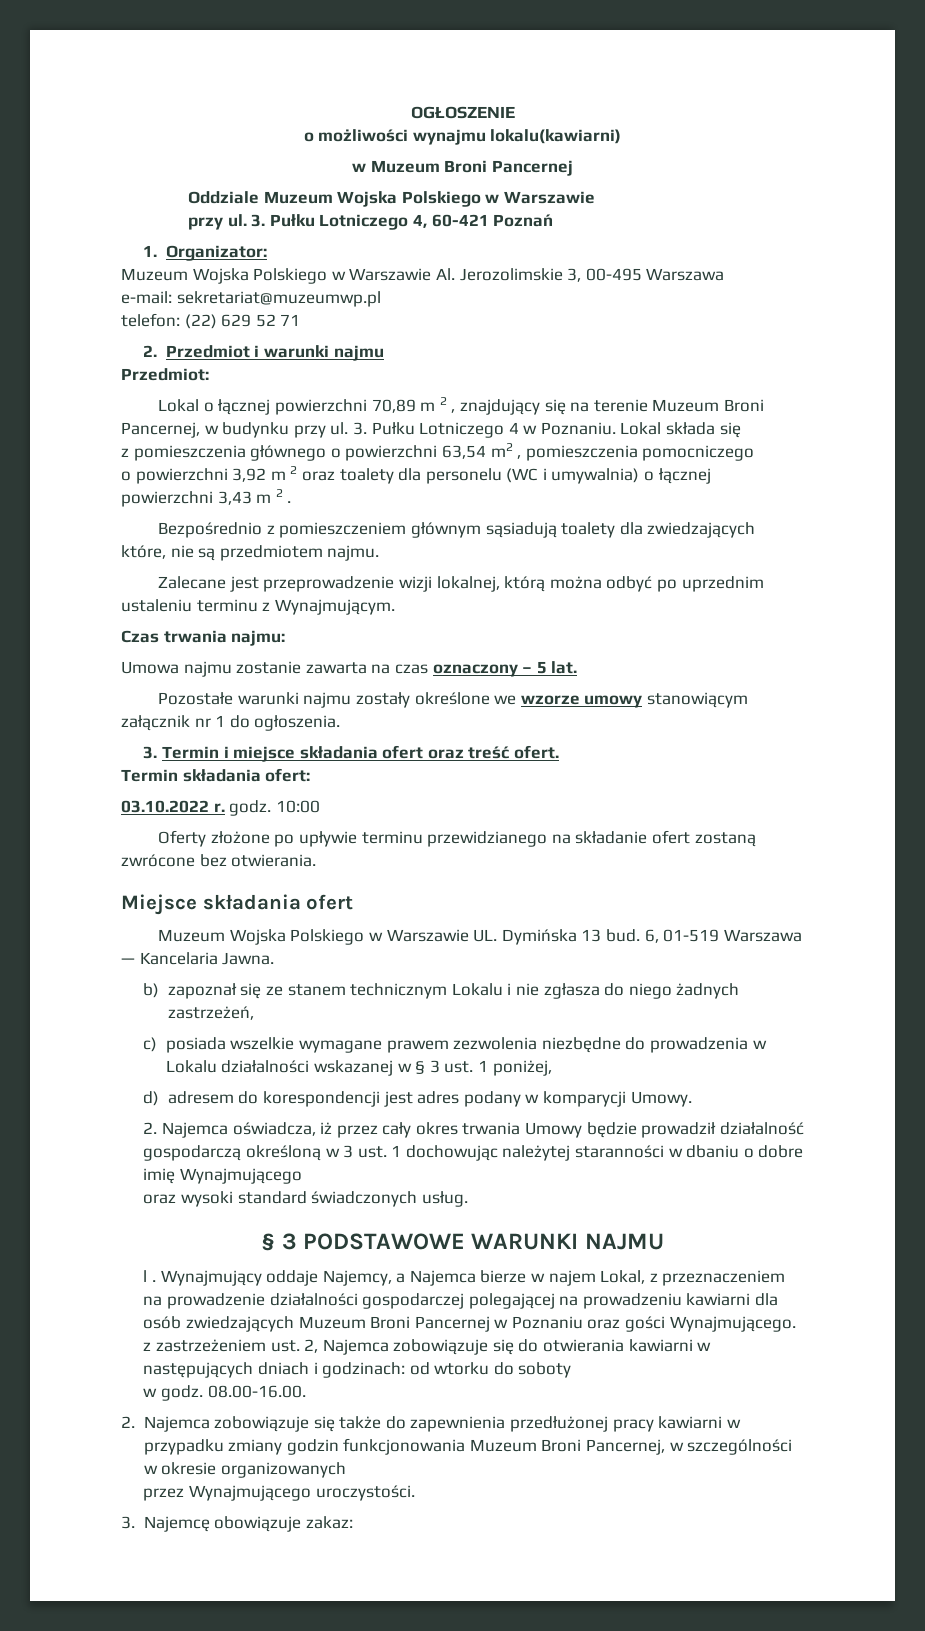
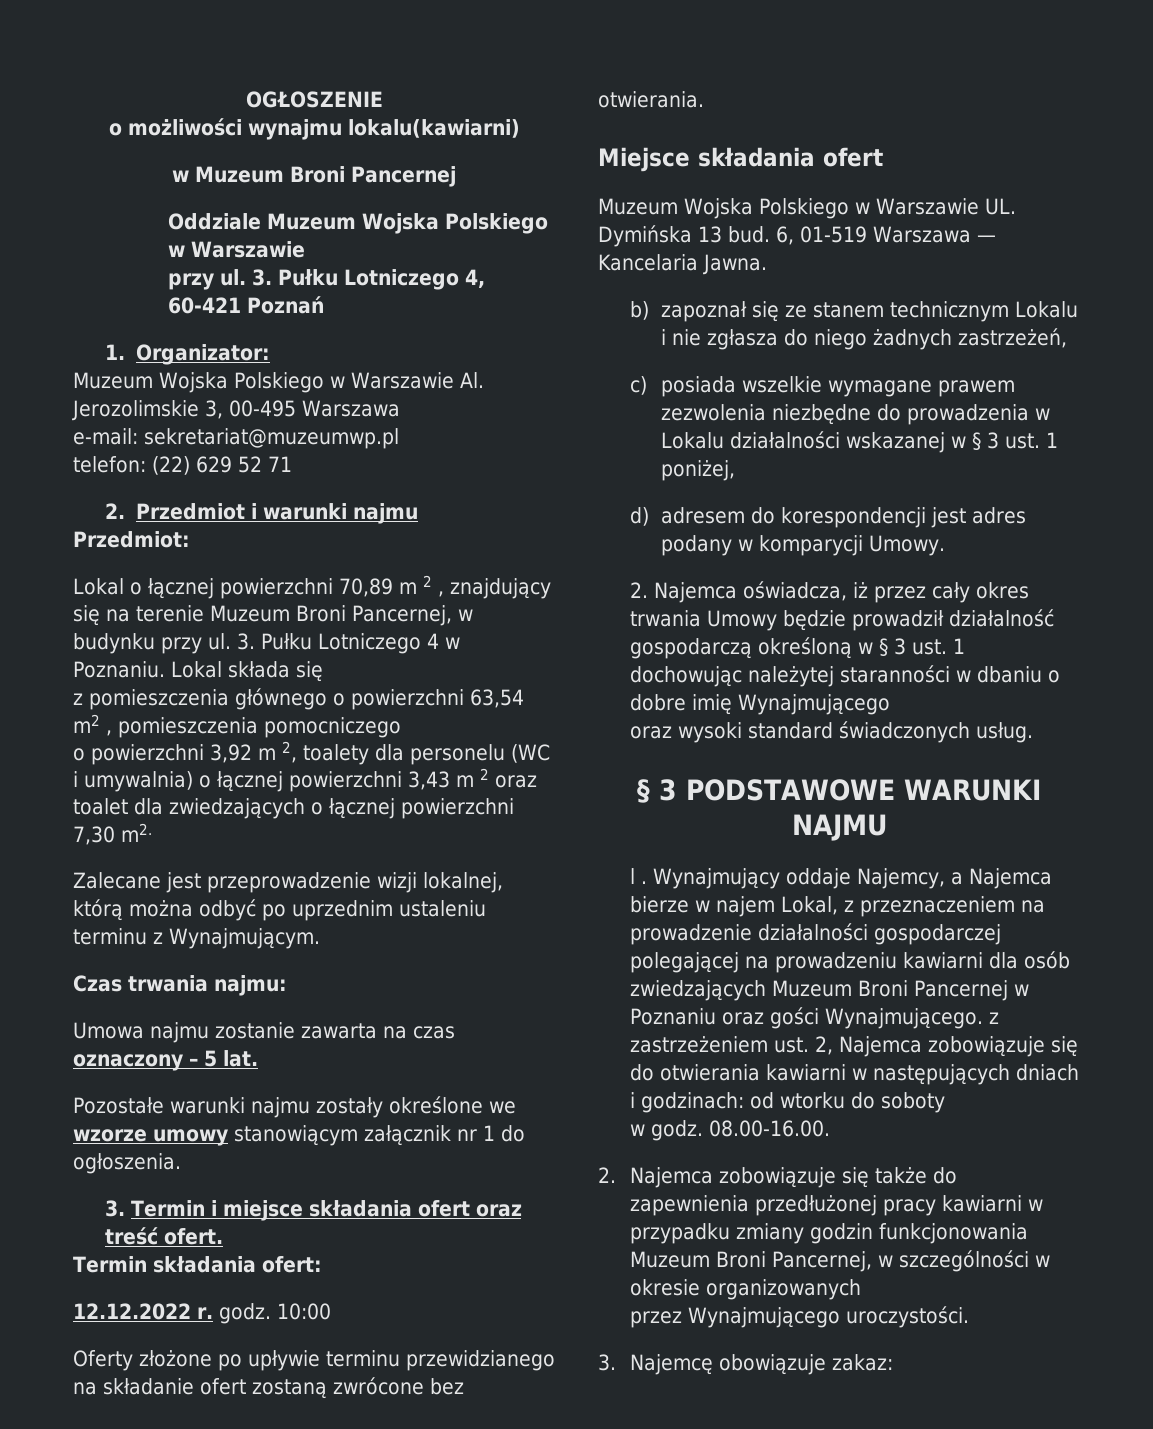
- o powierzchni 3,92 m 2 oraz toalety dla personelu (WC i umywalnia) o łącznej powierzchni 3,43 m 2 .
- Bezpośrednio z pomieszczeniem głównym sąsiadują toalety dla zwiedzających które, nie są przedmiotem najmu.
+ o powierzchni 3,92 m 2, toalety dla personelu (WC i umywalnia) o łącznej powierzchni 3,43 m 2 oraz toalet dla zwiedzających o łącznej powierzchni 7,30 m2.
- 03.10.2022 r. godz.
+ 12.12.2022 r. godz.
- 2. Najemca oświadcza, iż przez cały okres trwania Umowy będzie prowadził działalność gospodarczą określoną w 3 ust. 1 dochowując należytej staranności w dbaniu o dobre imię Wynajmującego
+ 2. Najemca oświadcza, iż przez cały okres trwania Umowy będzie prowadził działalność gospodarczą określoną w § 3 ust. 1 dochowując należytej staranności w dbaniu o dobre imię Wynajmującego

